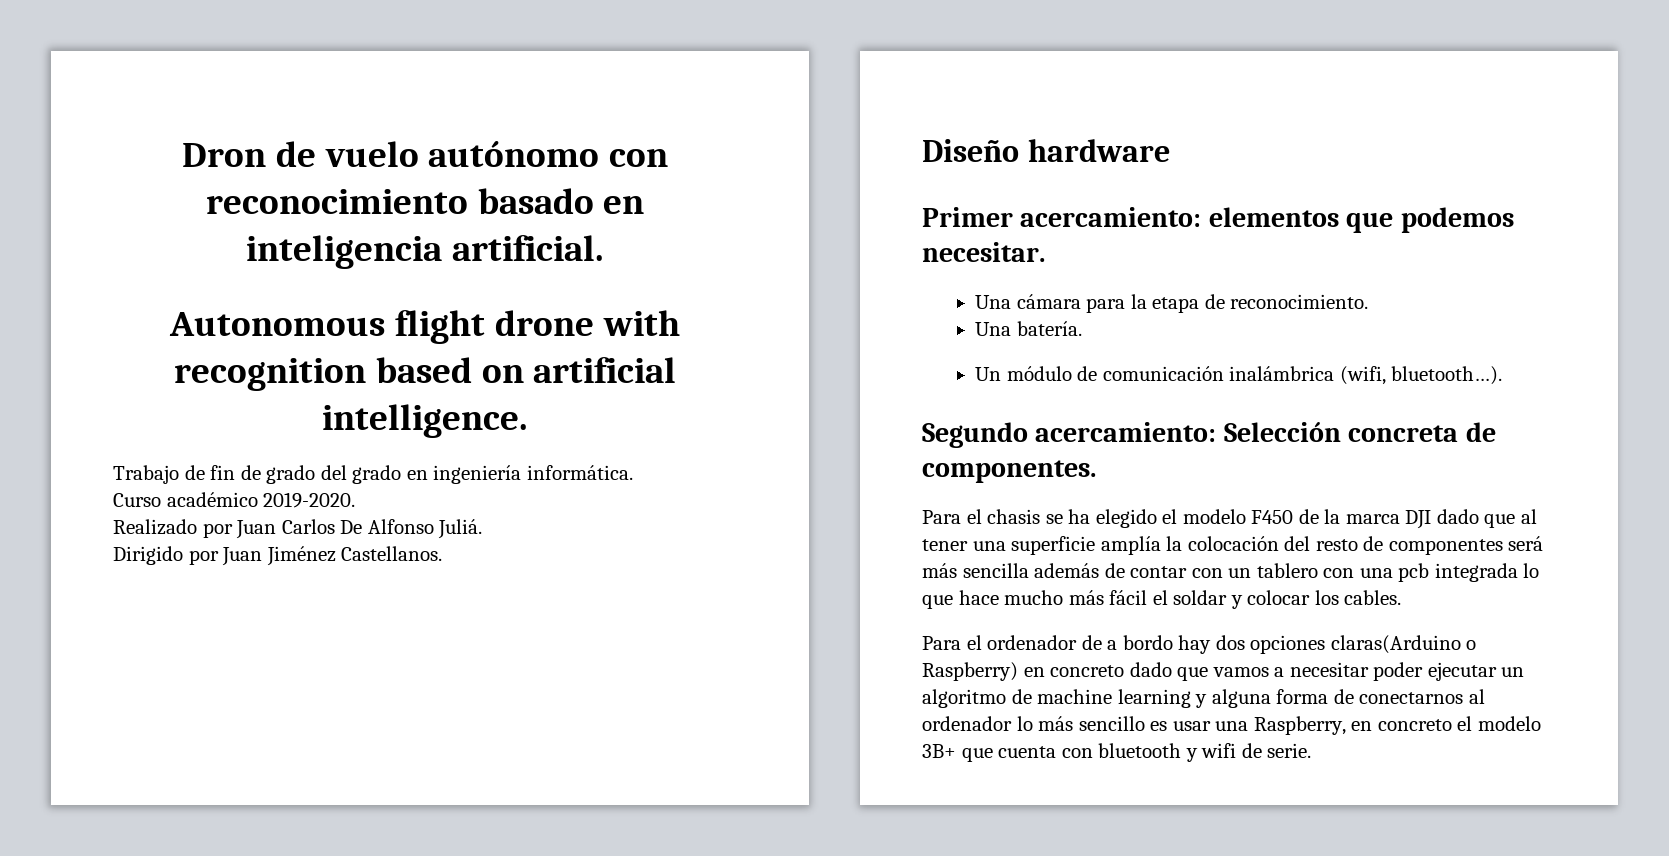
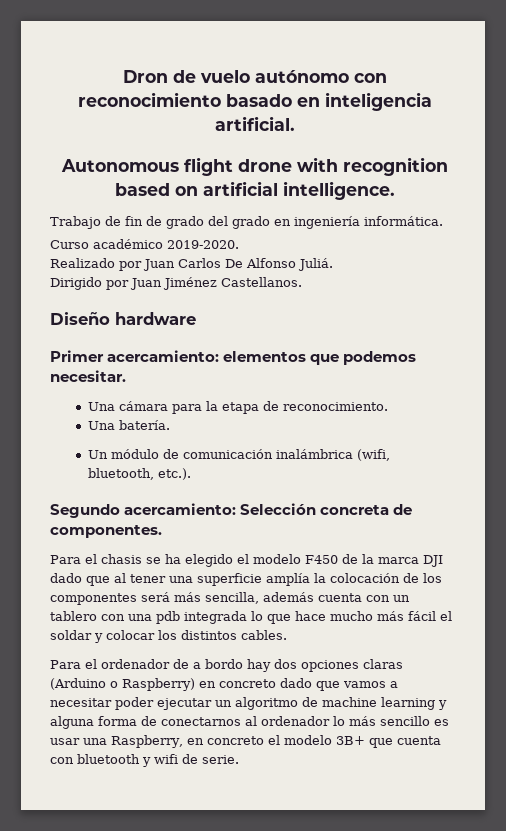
- Un módulo de comunicación inalámbrica (wifi, bluetooth…).
+ Un módulo de comunicación inalámbrica (wifi, bluetooth, etc.).
- Para el chasis se ha elegido el modelo F450 de la marca DJI dado que al tener una superficie amplía la colocación del resto de componentes será más sencilla además de contar con un tablero con una pcb integrada lo que hace mucho más fácil el soldar y colocar los cables.
+ Para el chasis se ha elegido el modelo F450 de la marca DJI dado que al tener una superficie amplía la colocación de los componentes será más sencilla, además cuenta con un tablero con una pdb integrada lo que hace mucho más fácil el soldar y colocar los distintos cables.
- Para el ordenador de a bordo hay dos opciones claras(Arduino o Raspberry) en concreto dado que vamos a necesitar poder ejecutar un algoritmo de machine learning y alguna forma de conectarnos al ordenador lo más sencillo es usar una Raspberry, en concreto el modelo 3B+ que cuenta con bluetooth y wifi de serie.
+ Para el ordenador de a bordo hay dos opciones claras (Arduino o Raspberry) en concreto dado que vamos a necesitar poder ejecutar un algoritmo de machine learning y alguna forma de conectarnos al ordenador lo más sencillo es usar una Raspberry, en concreto el modelo 3B+ que cuenta con bluetooth y wifi de serie.

